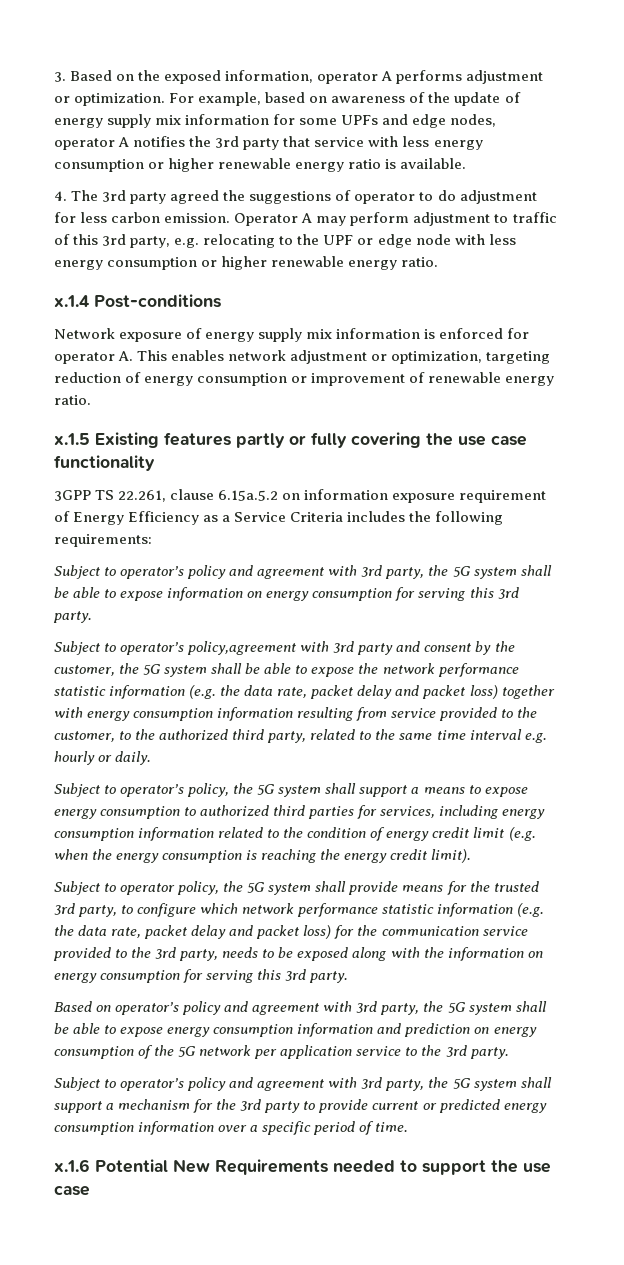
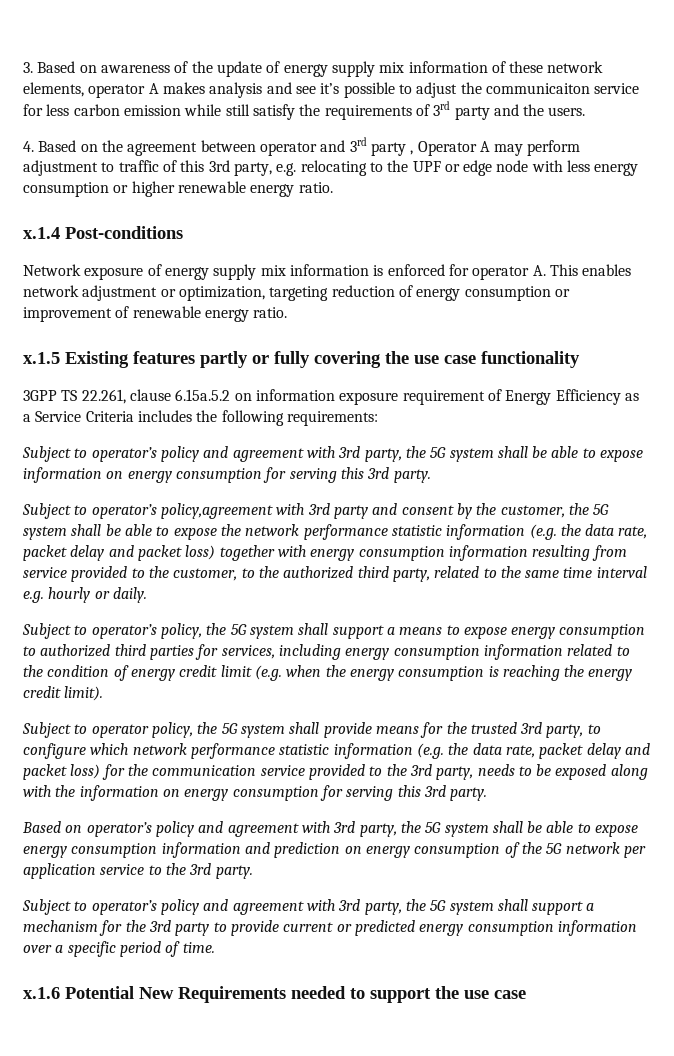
- 3. Based on the exposed information, operator A performs adjustment or optimization. For example, based on awareness of the update of energy supply mix information for some UPFs and edge nodes, operator A notifies the 3rd party that service with less energy consumption or higher renewable energy ratio is available.
- 4. The 3rd party agreed the suggestions of operator to do adjustment for less carbon emission. Operator A may perform adjustment to traffic of this 3rd party, e.g. relocating to the UPF or edge node with less energy consumption or higher renewable energy ratio.
+ 3. Based on awareness of the update of energy supply mix information of these network elements, operator A makes analysis and see it’s possible to adjust the communicaiton service for less carbon emission while still satisfy the requirements of 3rd party and the users.
+ 4. Based on the agreement between operator and 3rd party , Operator A may perform adjustment to traffic of this 3rd party, e.g. relocating to the UPF or edge node with less energy consumption or higher renewable energy ratio.

